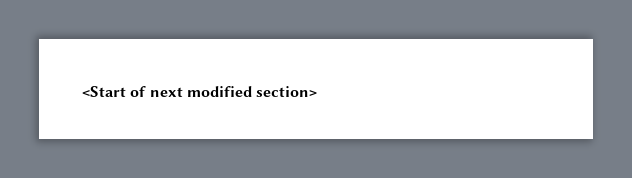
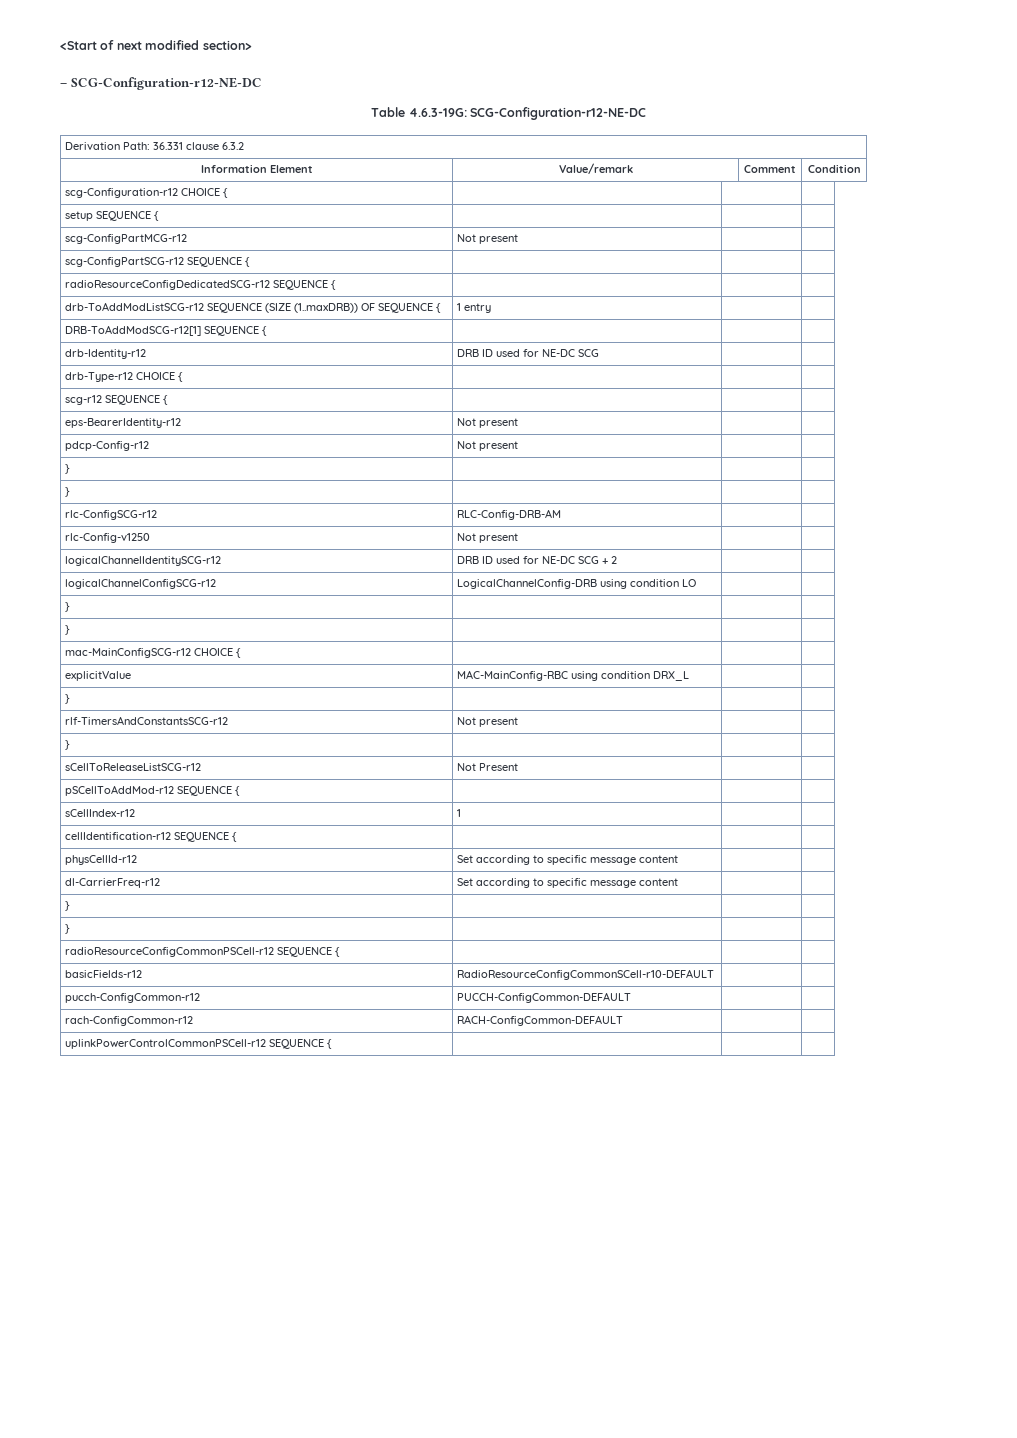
+ – SCG-Configuration-r12-NE-DC
+ Table 4.6.3-19G: SCG-Configuration-r12-NE-DC
+ Derivation Path: 36.331 clause 6.3.2
+ Information Element | Value/remark | Comment | Condition
+ scg-Configuration-r12 CHOICE { | | |
+ setup SEQUENCE { | | |
+ scg-ConfigPartMCG-r12 | Not present | |
+ scg-ConfigPartSCG-r12 SEQUENCE { | | |
+ radioResourceConfigDedicatedSCG-r12 SEQUENCE { | | |
+ drb-ToAddModListSCG-r12 SEQUENCE (SIZE (1..maxDRB)) OF SEQUENCE { | 1 entry | |
+ DRB-ToAddModSCG-r12[1] SEQUENCE { | | |
+ drb-Identity-r12 | DRB ID used for NE-DC SCG | |
+ drb-Type-r12 CHOICE { | | |
+ scg-r12 SEQUENCE { | | |
+ eps-BearerIdentity-r12 | Not present | |
+ pdcp-Config-r12 | Not present | |
+ } | | |
+ } | | |
+ rlc-ConfigSCG-r12 | RLC-Config-DRB-AM | |
+ rlc-Config-v1250 | Not present | |
+ logicalChannelIdentitySCG-r12 | DRB ID used for NE-DC SCG + 2 | |
+ logicalChannelConfigSCG-r12 | LogicalChannelConfig-DRB using condition LO | |
+ } | | |
+ } | | |
+ mac-MainConfigSCG-r12 CHOICE { | | |
+ explicitValue | MAC-MainConfig-RBC using condition DRX_L | |
+ } | | |
+ rlf-TimersAndConstantsSCG-r12 | Not present | |
+ } | | |
+ sCellToReleaseListSCG-r12 | Not Present | |
+ pSCellToAddMod-r12 SEQUENCE { | | |
+ sCellIndex-r12 | 1 | |
+ cellIdentification-r12 SEQUENCE { | | |
+ physCellId-r12 | Set according to specific message content | |
+ dl-CarrierFreq-r12 | Set according to specific message content | |
+ } | | |
+ } | | |
+ radioResourceConfigCommonPSCell-r12 SEQUENCE { | | |
+ basicFields-r12 | RadioResourceConfigCommonSCell-r10-DEFAULT | |
+ pucch-ConfigCommon-r12 | PUCCH-ConfigCommon-DEFAULT | |
+ rach-ConfigCommon-r12 | RACH-ConfigCommon-DEFAULT | |
+ uplinkPowerControlCommonPSCell-r12 SEQUENCE { | | |

